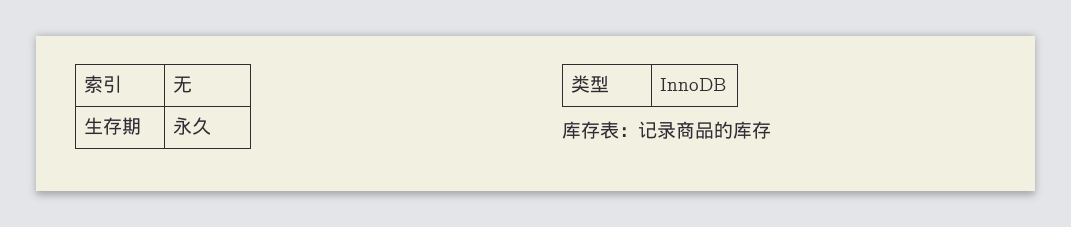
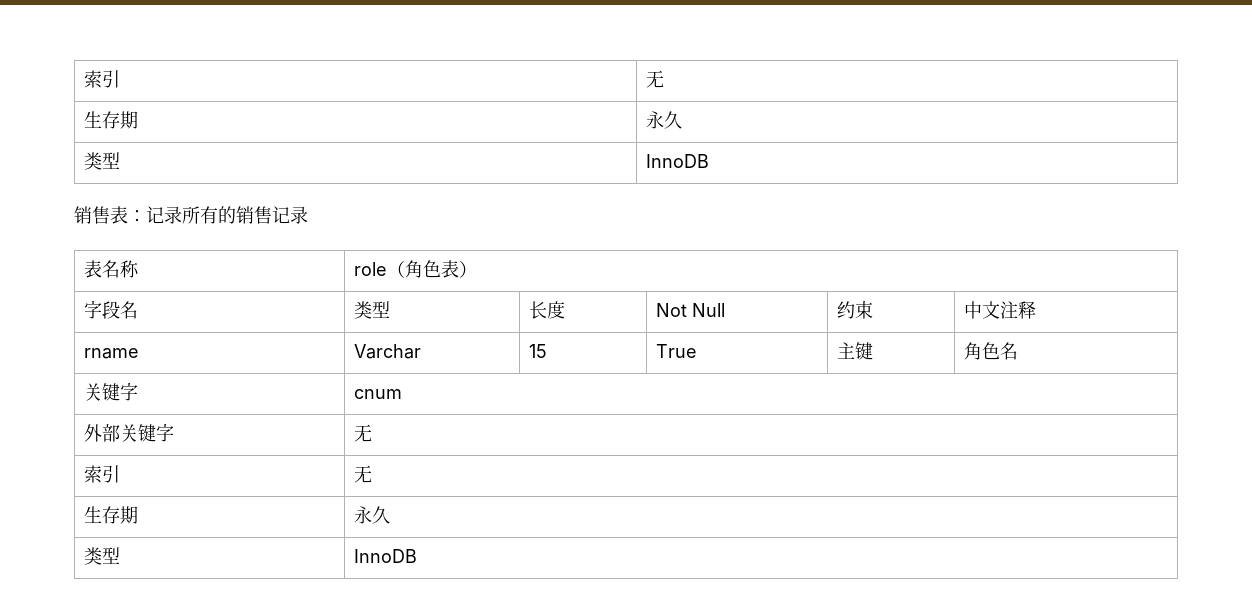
- 库存表：记录商品的库存
+ 销售表：记录所有的销售记录
+ 表名称 | role（角色表）
+ 字段名 | 类型 | 长度 | Not Null | 约束 | 中文注释
+ rname | Varchar | 15 | True | 主键 | 角色名
+ 关键字 | cnum
+ 外部关键字 | 无
+ 索引 | 无
+ 生存期 | 永久
+ 类型 | InnoDB

